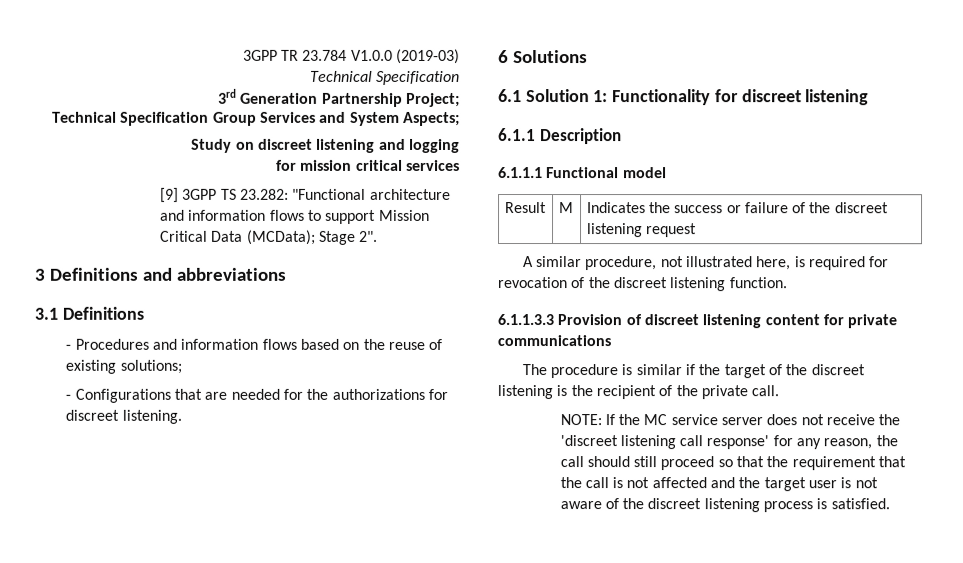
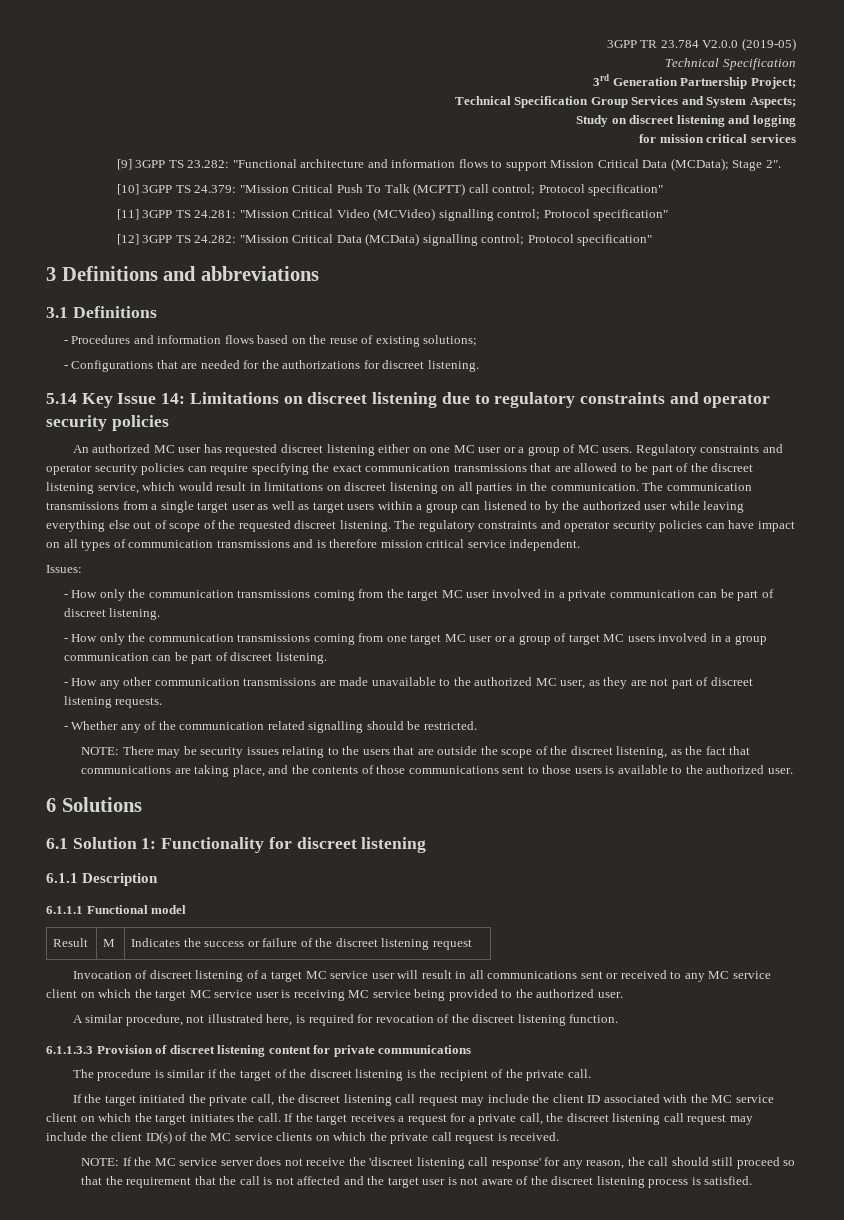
- 3GPP TR 23.784 V1.0.0 (2019-03)
+ 3GPP TR 23.784 V2.0.0 (2019-05)
+ [10] 3GPP TS 24.379: "Mission Critical Push To Talk (MCPTT) call control; Protocol specification"
+ [11] 3GPP TS 24.281: "Mission Critical Video (MCVideo) signalling control; Protocol specification"
+ [12] 3GPP TS 24.282: "Mission Critical Data (MCData) signalling control; Protocol specification"
+ 5.14 Key Issue 14: Limitations on discreet listening due to regulatory constraints and operator security policies
+ An authorized MC user has requested discreet listening either on one MC user or a group of MC users. Regulatory constraints and operator security policies can require specifying the exact communication transmissions that are allowed to be part of the discreet listening service, which would result in limitations on discreet listening on all parties in the communication. The communication transmissions from a single target user as well as target users within a group can listened to by the authorized user while leaving everything else out of scope of the requested discreet listening. The regulatory constraints and operator security policies can have impact on all types of communication transmissions and is therefore mission critical service independent.
+ Issues:
+ - How only the communication transmissions coming from the target MC user involved in a private communication can be part of discreet listening.
+ - How only the communication transmissions coming from one target MC user or a group of target MC users involved in a group communication can be part of discreet listening.
+ - How any other communication transmissions are made unavailable to the authorized MC user, as they are not part of discreet listening requests.
+ - Whether any of the communication related signalling should be restricted.
+ NOTE: There may be security issues relating to the users that are outside the scope of the discreet listening, as the fact that communications are taking place, and the contents of those communications sent to those users is available to the authorized user.
+ Invocation of discreet listening of a target MC service user will result in all communications sent or received to any MC service client on which the target MC service user is receiving MC service being provided to the authorized user.
+ If the target initiated the private call, the discreet listening call request may include the client ID associated with the MC service client on which the target initiates the call. If the target receives a request for a private call, the discreet listening call request may include the client ID(s) of the MC service clients on which the private call request is received.

